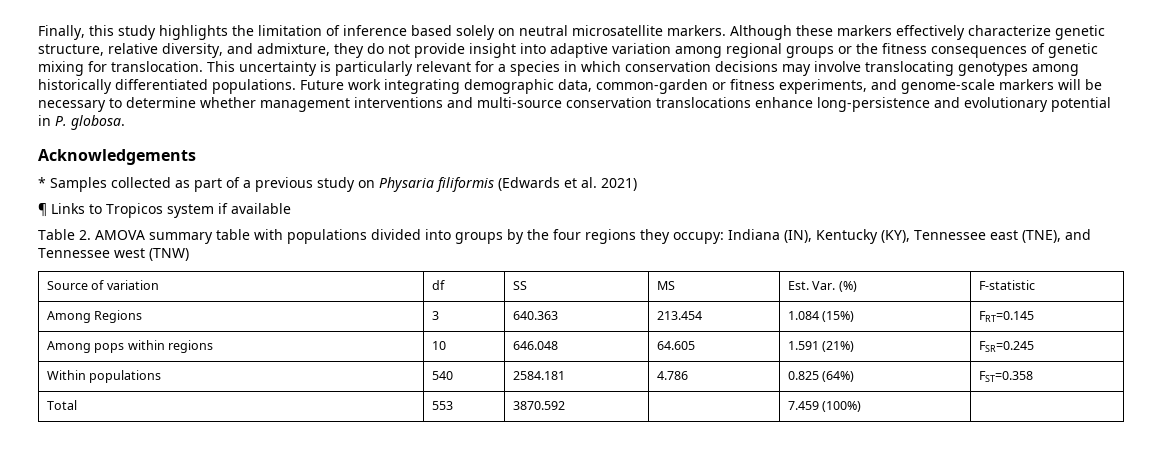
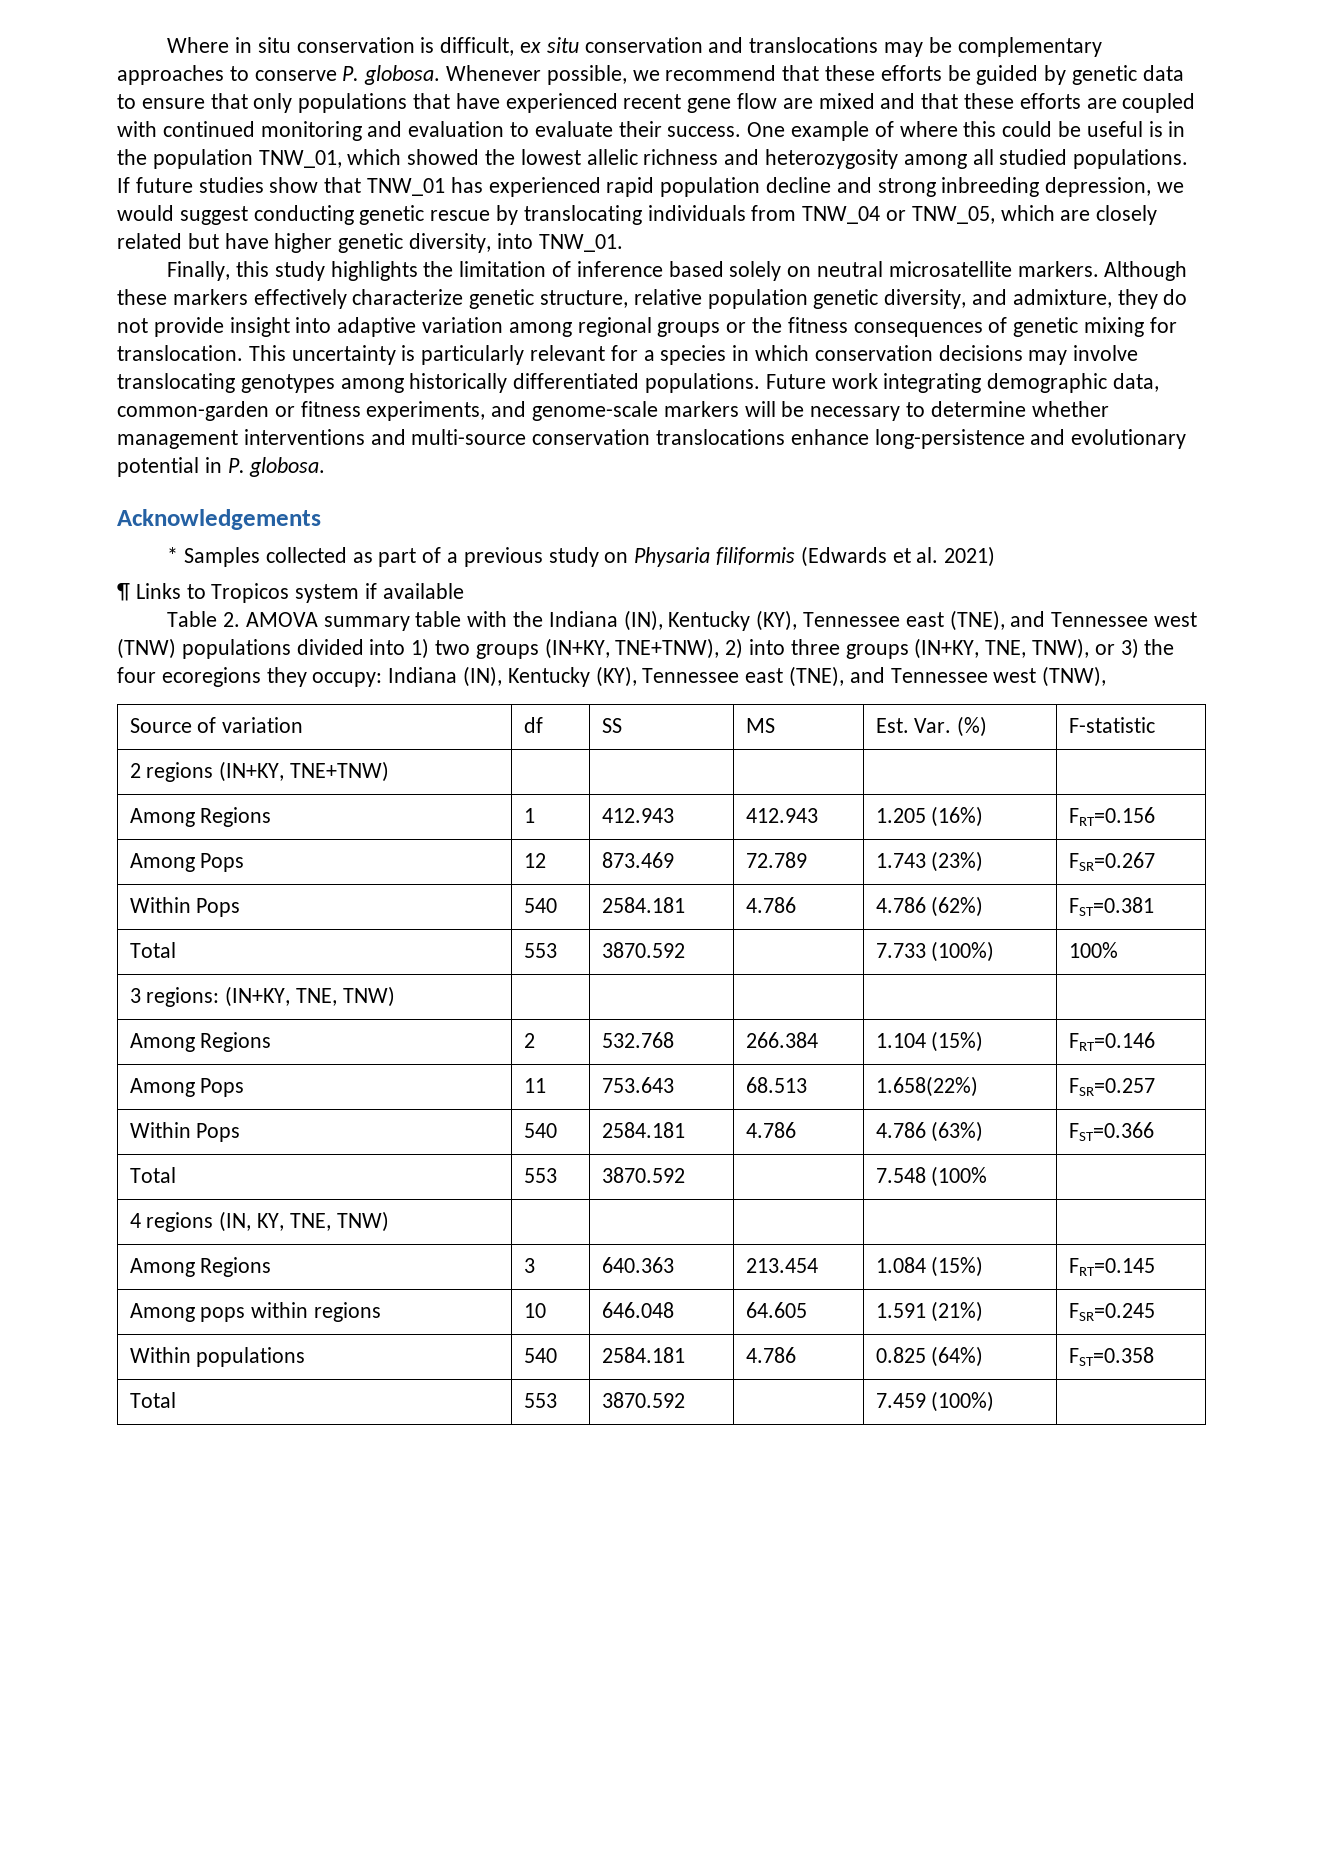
+ Where in situ conservation is difficult, ex situ conservation and translocations may be complementary approaches to conserve P. globosa. Whenever possible, we recommend that these efforts be guided by genetic data to ensure that only populations that have experienced recent gene flow are mixed and that these efforts are coupled with continued monitoring and evaluation to evaluate their success. One example of where this could be useful is in the population TNW_01, which showed the lowest allelic richness and heterozygosity among all studied populations. If future studies show that TNW_01 has experienced rapid population decline and strong inbreeding depression, we would suggest conducting genetic rescue by translocating individuals from TNW_04 or TNW_05, which are closely related but have higher genetic diversity, into TNW_01.
- Although these markers effectively characterize genetic structure, relative diversity, and admixture, they do not provide insight into adaptive variation among regional groups or the fitness consequences of genetic mixing for translocation.
+ Although these markers effectively characterize genetic structure, relative population genetic diversity, and admixture, they do not provide insight into adaptive variation among regional groups or the fitness consequences of genetic mixing for translocation.
- Table 2. AMOVA summary table with populations divided into groups by the four regions they occupy: Indiana (IN), Kentucky (KY), Tennessee east (TNE), and Tennessee west (TNW)
+ Table 2. AMOVA summary table with the Indiana (IN), Kentucky (KY), Tennessee east (TNE), and Tennessee west (TNW) populations divided into 1) two groups (IN+KY, TNE+TNW), 2) into three groups (IN+KY, TNE, TNW), or 3) the four ecoregions they occupy: Indiana (IN), Kentucky (KY), Tennessee east (TNE), and Tennessee west (TNW),
+ 2 regions (IN+KY, TNE+TNW) | | | | |
+ Among Regions | 1 | 412.943 | 412.943 | 1.205 (16%) | FRT=0.156
+ Among Pops | 12 | 873.469 | 72.789 | 1.743 (23%) | FSR=0.267
+ Within Pops | 540 | 2584.181 | 4.786 | 4.786 (62%) | FST=0.381
+ Total | 553 | 3870.592 | | 7.733 (100%) | 100%
+ 3 regions: (IN+KY, TNE, TNW) | | | | |
+ Among Regions | 2 | 532.768 | 266.384 | 1.104 (15%) | FRT=0.146
+ Among Pops | 11 | 753.643 | 68.513 | 1.658(22%) | FSR=0.257
+ Within Pops | 540 | 2584.181 | 4.786 | 4.786 (63%) | FST=0.366
+ Total | 553 | 3870.592 | | 7.548 (100% |
+ 4 regions (IN, KY, TNE, TNW) | | | | |

